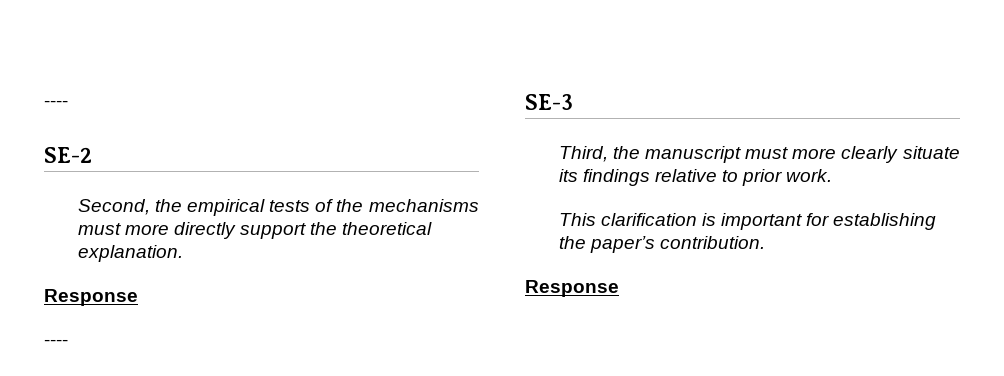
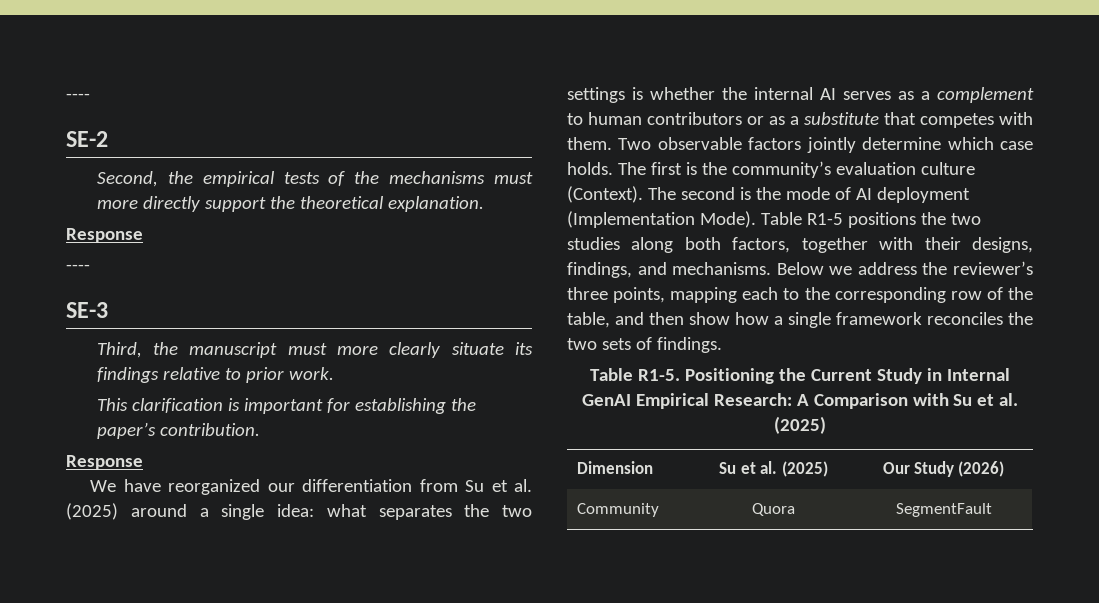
+ We have reorganized our differentiation from Su et al. (2025) around a single idea: what separates the two settings is whether the internal AI serves as a complement to human contributors or as a substitute that competes with them. Two observable factors jointly determine which case holds. The first is the community’s evaluation culture (Context). The second is the mode of AI deployment (Implementation Mode). Table R1-5 positions the two studies along both factors, together with their designs, findings, and mechanisms. Below we address the reviewer’s three points, mapping each to the corresponding row of the table, and then show how a single framework reconciles the two sets of findings.
+ Table R1-5. Positioning the Current Study in Internal GenAI Empirical Research: A Comparison with Su et al. (2025)
+ Dimension | Su et al. (2025) | Our Study (2026)
+ Community | Quora | SegmentFault

